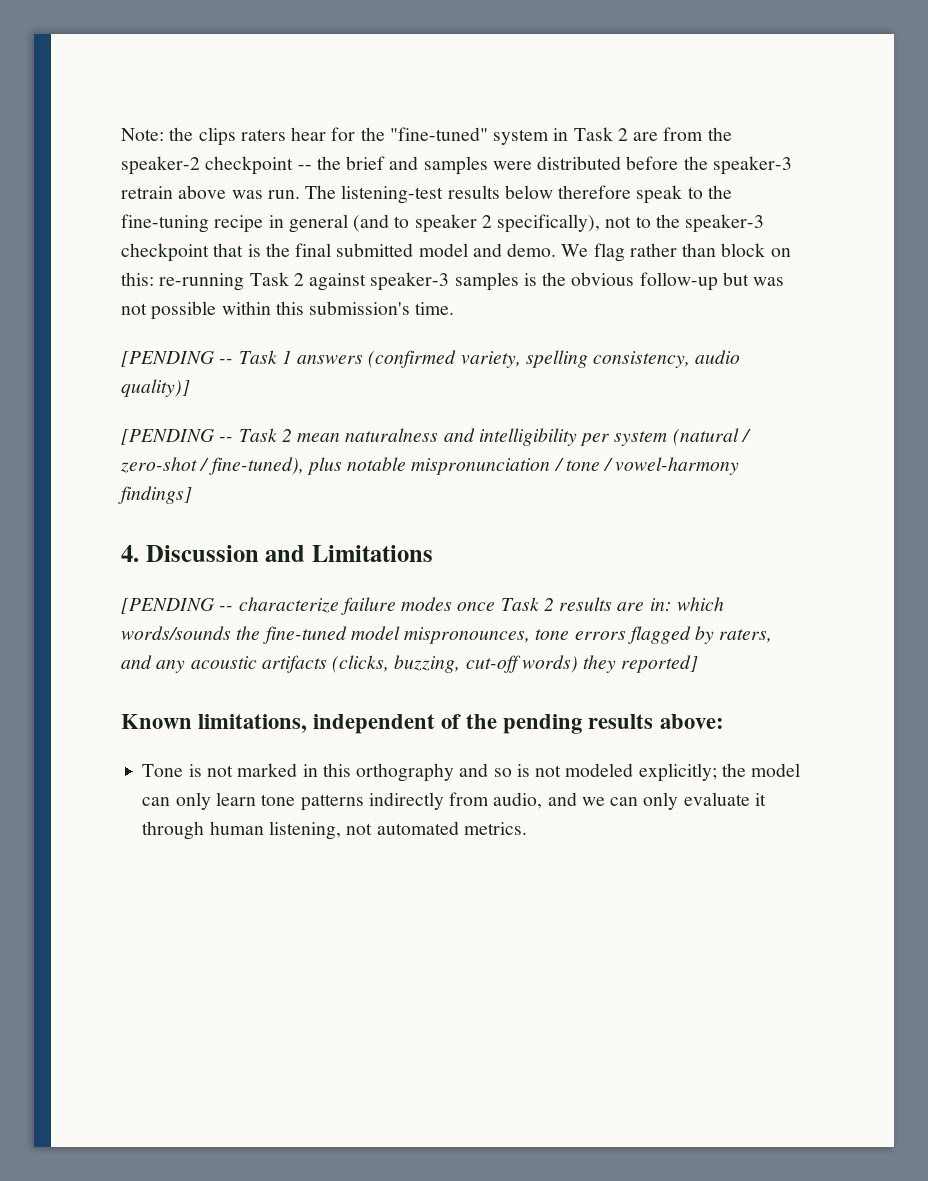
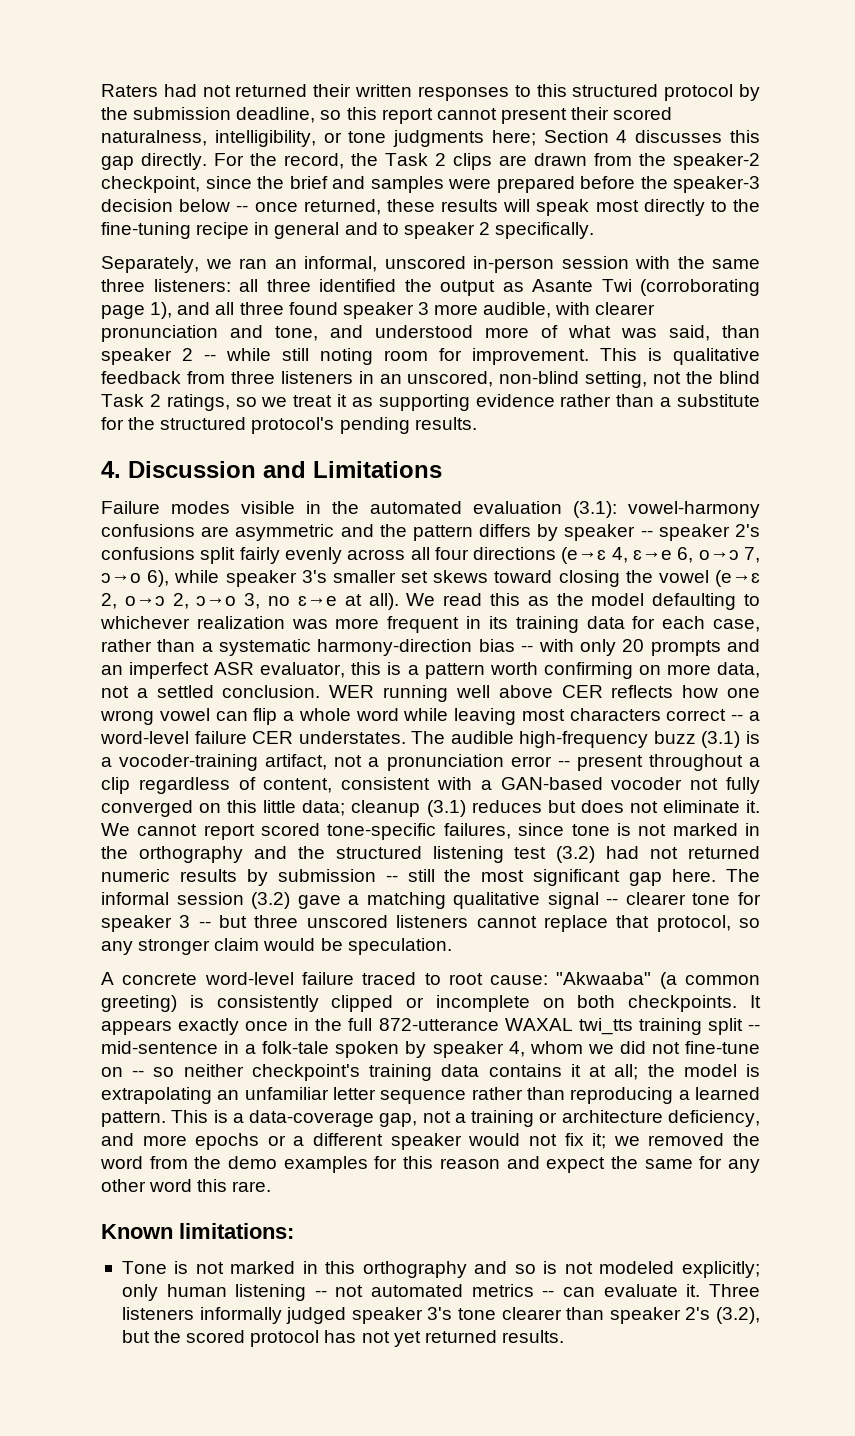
- Note: the clips raters hear for the "fine-tuned" system in Task 2 are from the speaker-2 checkpoint -- the brief and samples were distributed before the speaker-3 retrain above was run. The listening-test results below therefore speak to the fine-tuning recipe in general (and to speaker 2 specifically), not to the speaker-3 checkpoint that is the final submitted model and demo. We flag rather than block on this: re-running Task 2 against speaker-3 samples is the obvious follow-up but was not possible within this submission's time.
- [PENDING -- Task 1 answers (confirmed variety, spelling consistency, audio quality)]
- [PENDING -- Task 2 mean naturalness and intelligibility per system (natural / zero-shot / fine-tuned), plus notable mispronunciation / tone / vowel-harmony findings]
+ Raters had not returned their written responses to this structured protocol by the submission deadline, so this report cannot present their scored naturalness, intelligibility, or tone judgments here; Section 4 discusses this gap directly. For the record, the Task 2 clips are drawn from the speaker-2 checkpoint, since the brief and samples were prepared before the speaker-3 decision below -- once returned, these results will speak most directly to the fine-tuning recipe in general and to speaker 2 specifically.
+ Separately, we ran an informal, unscored in-person session with the same three listeners: all three identified the output as Asante Twi (corroborating page 1), and all three found speaker 3 more audible, with clearer pronunciation and tone, and understood more of what was said, than speaker 2 -- while still noting room for improvement. This is qualitative feedback from three listeners in an unscored, non-blind setting, not the blind Task 2 ratings, so we treat it as supporting evidence rather than a substitute for the structured protocol's pending results.
  4. Discussion and Limitations
- [PENDING -- characterize failure modes once Task 2 results are in: which words/sounds the fine-tuned model mispronounces, tone errors flagged by raters, and any acoustic artifacts (clicks, buzzing, cut-off words) they reported]
- Known limitations, independent of the pending results above:
+ Failure modes visible in the automated evaluation (3.1): vowel-harmony confusions are asymmetric and the pattern differs by speaker -- speaker 2's confusions split fairly evenly across all four directions (e→ɛ 4, ɛ→e 6, o→ɔ 7, ɔ→o 6), while speaker 3's smaller set skews toward closing the vowel (e→ɛ 2, o→ɔ 2, ɔ→o 3, no ɛ→e at all). We read this as the model defaulting to whichever realization was more frequent in its training data for each case, rather than a systematic harmony-direction bias -- with only 20 prompts and an imperfect ASR evaluator, this is a pattern worth confirming on more data, not a settled conclusion. WER running well above CER reflects how one wrong vowel can flip a whole word while leaving most characters correct -- a word-level failure CER understates. The audible high-frequency buzz (3.1) is a vocoder-training artifact, not a pronunciation error -- present throughout a clip regardless of content, consistent with a GAN-based vocoder not fully converged on this little data; cleanup (3.1) reduces but does not eliminate it. We cannot report scored tone-specific failures, since tone is not marked in the orthography and the structured listening test (3.2) had not returned numeric results by submission -- still the most significant gap here. The informal session (3.2) gave a matching qualitative signal -- clearer tone for speaker 3 -- but three unscored listeners cannot replace that protocol, so any stronger claim would be speculation.
+ A concrete word-level failure traced to root cause: "Akwaaba" (a common greeting) is consistently clipped or incomplete on both checkpoints. It appears exactly once in the full 872-utterance WAXAL twi_tts training split -- mid-sentence in a folk-tale spoken by speaker 4, whom we did not fine-tune on -- so neither checkpoint's training data contains it at all; the model is extrapolating an unfamiliar letter sequence rather than reproducing a learned pattern. This is a data-coverage gap, not a training or architecture deficiency, and more epochs or a different speaker would not fix it; we removed the word from the demo examples for this reason and expect the same for any other word this rare.
+ Known limitations:
- Tone is not marked in this orthography and so is not modeled explicitly; the model can only learn tone patterns indirectly from audio, and we can only evaluate it through human listening, not automated metrics.
+ Tone is not marked in this orthography and so is not modeled explicitly; only human listening -- not automated metrics -- can evaluate it. Three listeners informally judged speaker 3's tone clearer than speaker 2's (3.2), but the scored protocol has not yet returned results.

